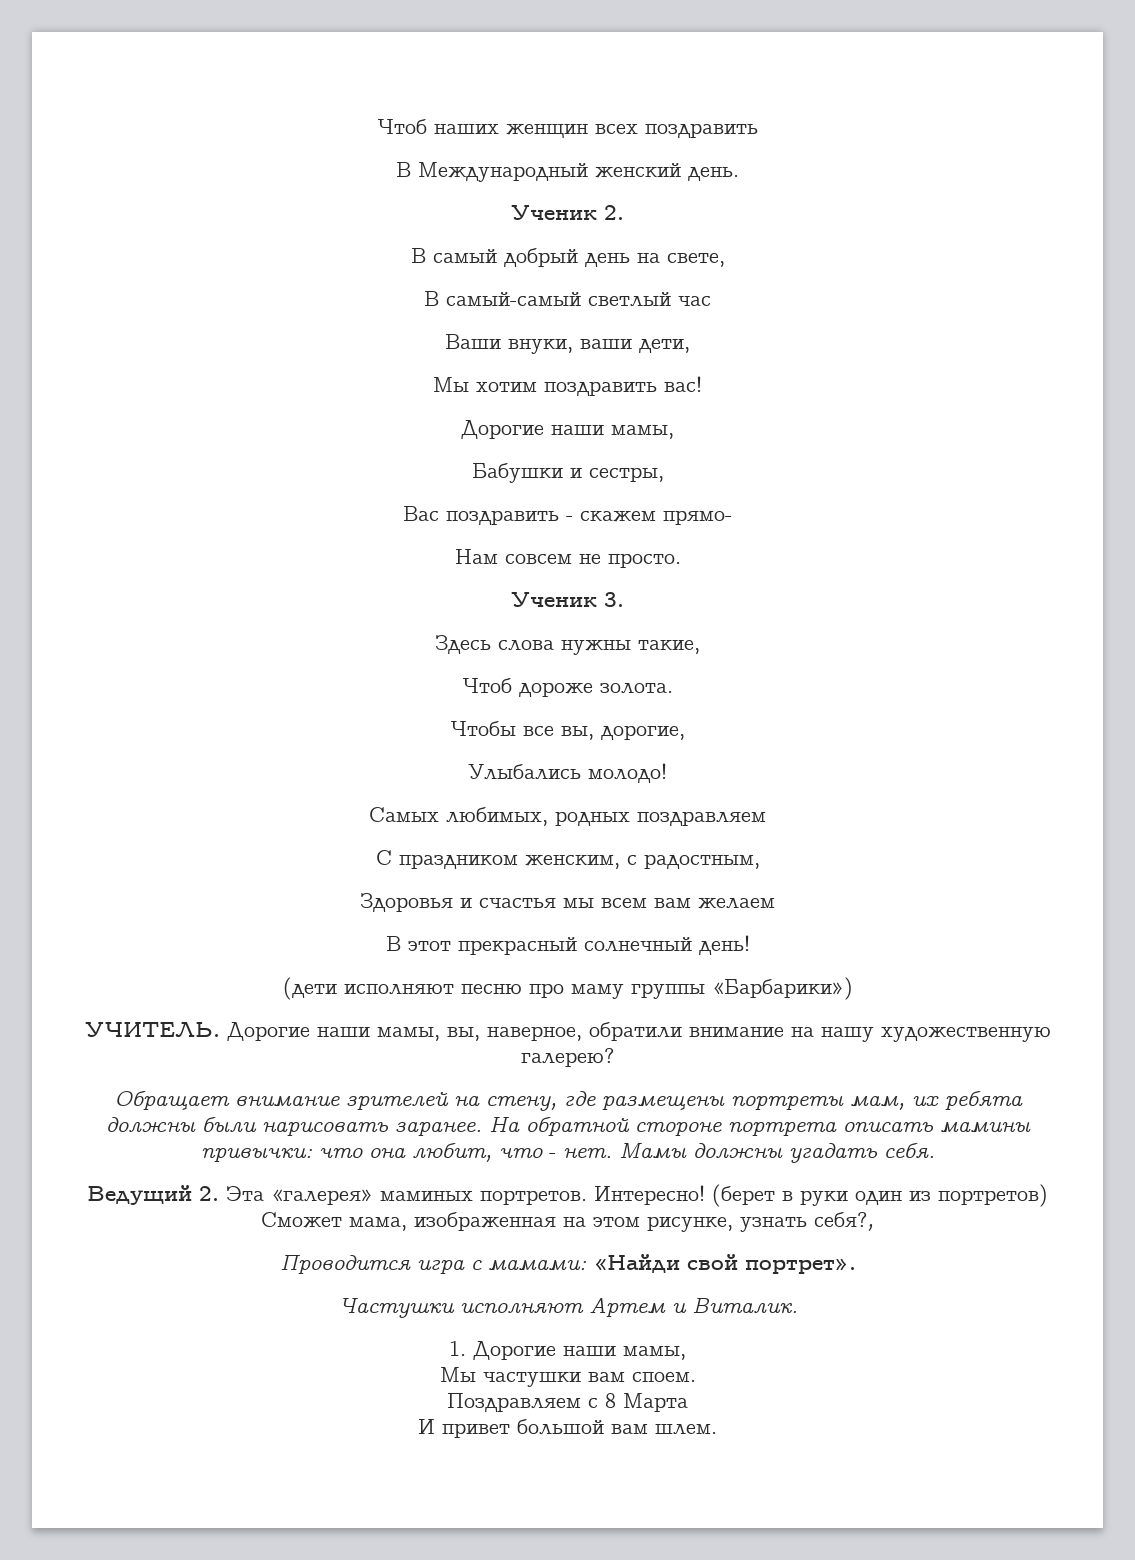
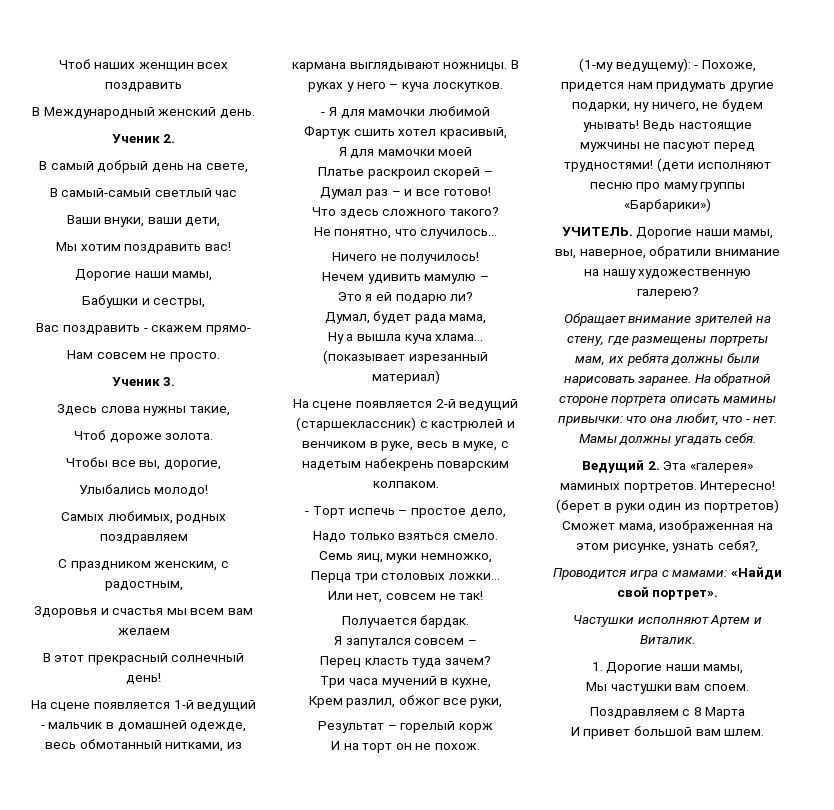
+ На сцене появляется 1-й ведущий - мальчик в домашней одежде, весь обмотанный нитками, из кармана выглядывают ножницы. В руках у него – куча лоскутков.
+ - Я для мамочки любимой
+ Фартук сшить хотел красивый,
+ Я для мамочки моей
+ Платье раскроил скорей –
+ Думал раз – и все готово!
+ Что здесь сложного такого?
+ Не понятно, что случилось…
+ Ничего не получилось!
+ Нечем удивить мамулю –
+ Это я ей подарю ли?
+ Думал, будет рада мама,
+ Ну а вышла куча хлама... (показывает изрезанный материал)
+ На сцене появляется 2-й ведущий (старшеклассник) с кастрюлей и венчиком в руке, весь в муке, с надетым набекрень поварским колпаком.
+ - Торт испечь – простое дело,
+ Надо только взяться смело.
+ Семь яиц, муки немножко,
+ Перца три столовых ложки…
+ Или нет, совсем не так!
+ Получается бардак.
+ Я запутался совсем –
+ Перец класть туда зачем?
+ Три часа мучений в кухне,
+ Крем разлил, обжог все руки,
+ Результат – горелый корж
+ И на торт он не похож.
+ (1-му ведущему): - Похоже, придется нам придумать другие подарки, ну ничего, не будем унывать! Ведь настоящие мужчины не пасуют перед трудностями!

